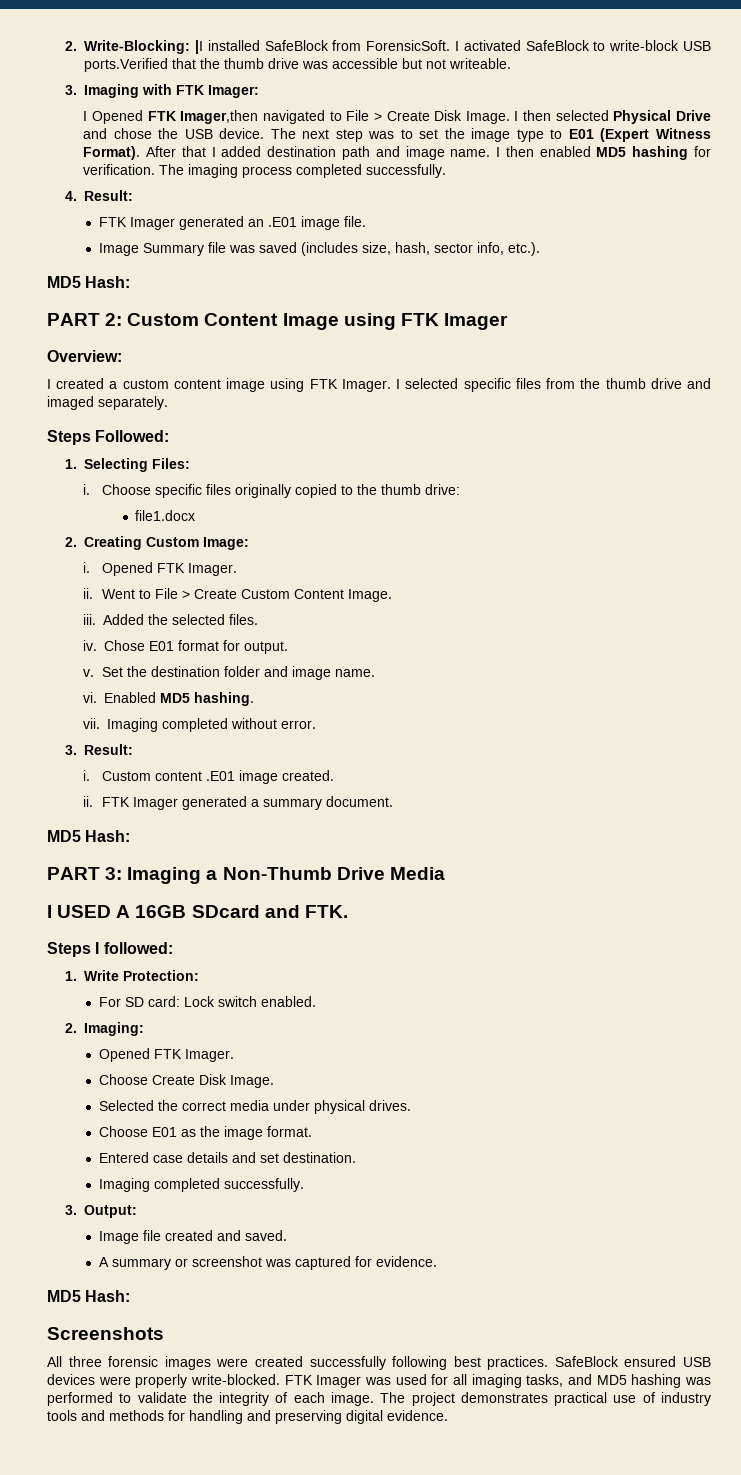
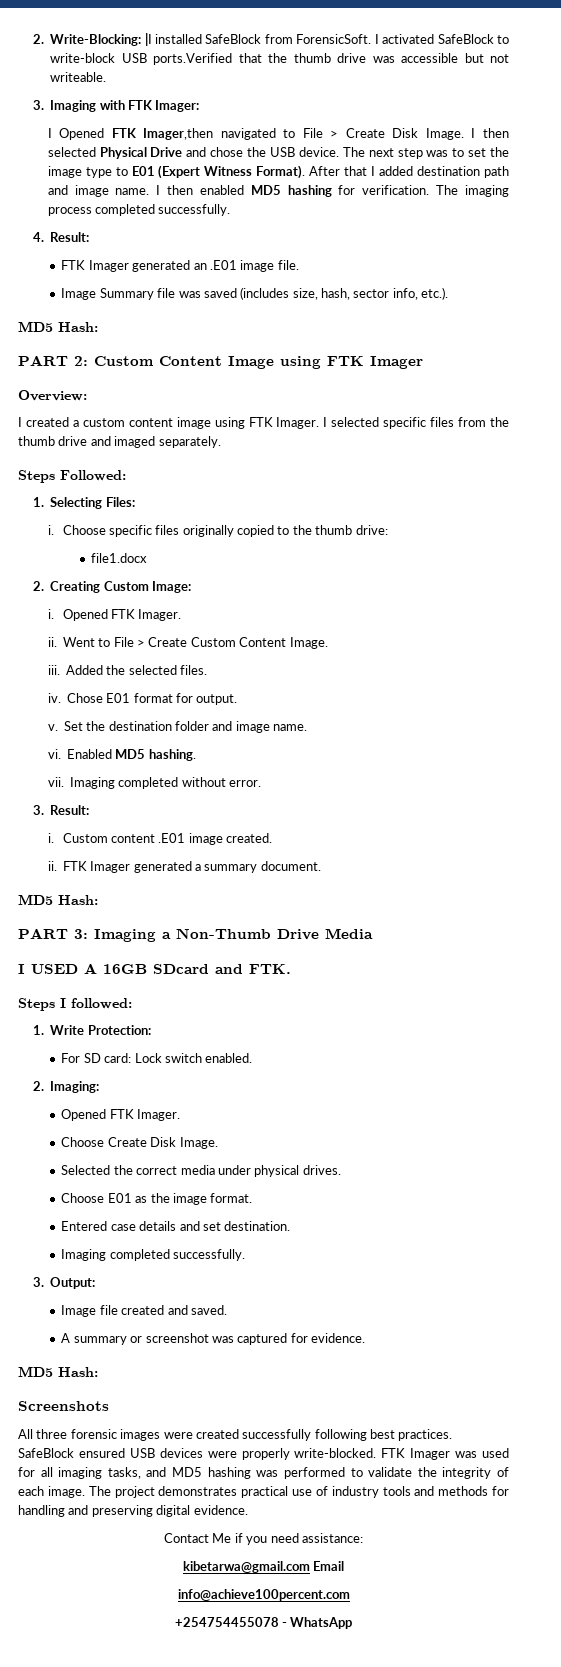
+ Contact Me if you need assistance:
+ kibetarwa@gmail.com Email
+ info@achieve100percent.com
+ +254754455078 - WhatsApp

